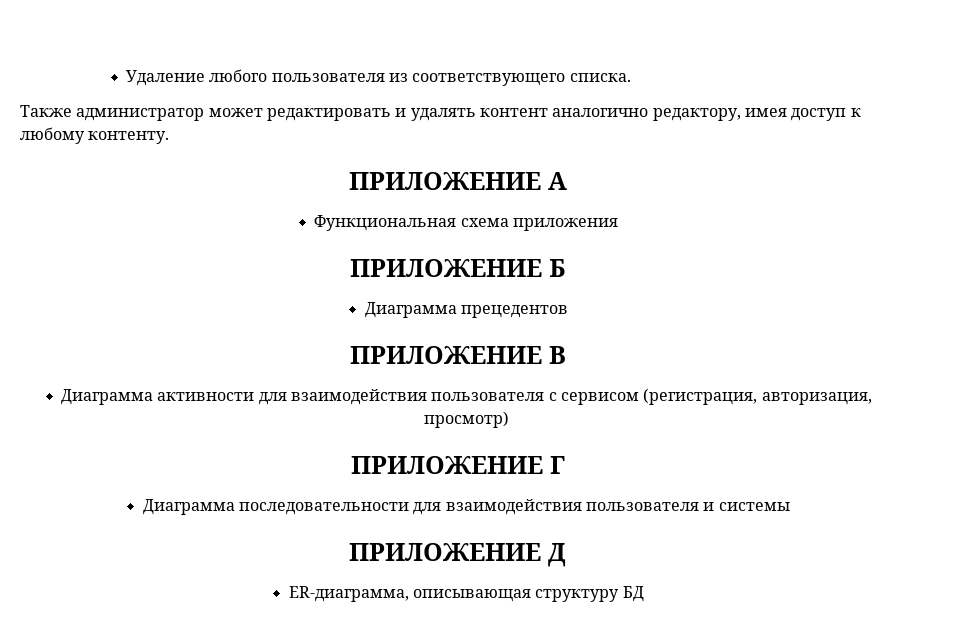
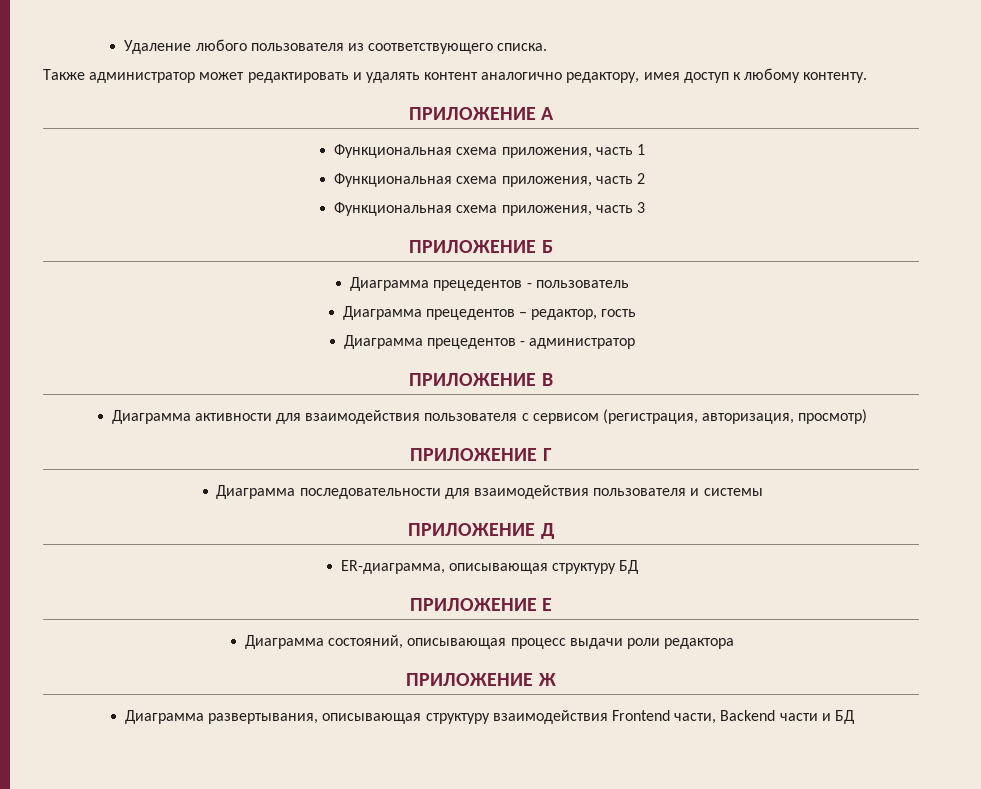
- Функциональная схема приложения
+ Функциональная схема приложения, часть 1
+ Функциональная схема приложения, часть 2
+ Функциональная схема приложения, часть 3
  ПРИЛОЖЕНИЕ Б
- Диаграмма прецедентов
+ Диаграмма прецедентов - пользователь
+ Диаграмма прецедентов – редактор, гость
+ Диаграмма прецедентов - администратор
+ ПРИЛОЖЕНИЕ E
+ Диаграмма состояний, описывающая процесс выдачи роли редактора
+ ПРИЛОЖЕНИЕ Ж
+ Диаграмма развертывания, описывающая структуру взаимодействия Frontend части, Backend части и БД

